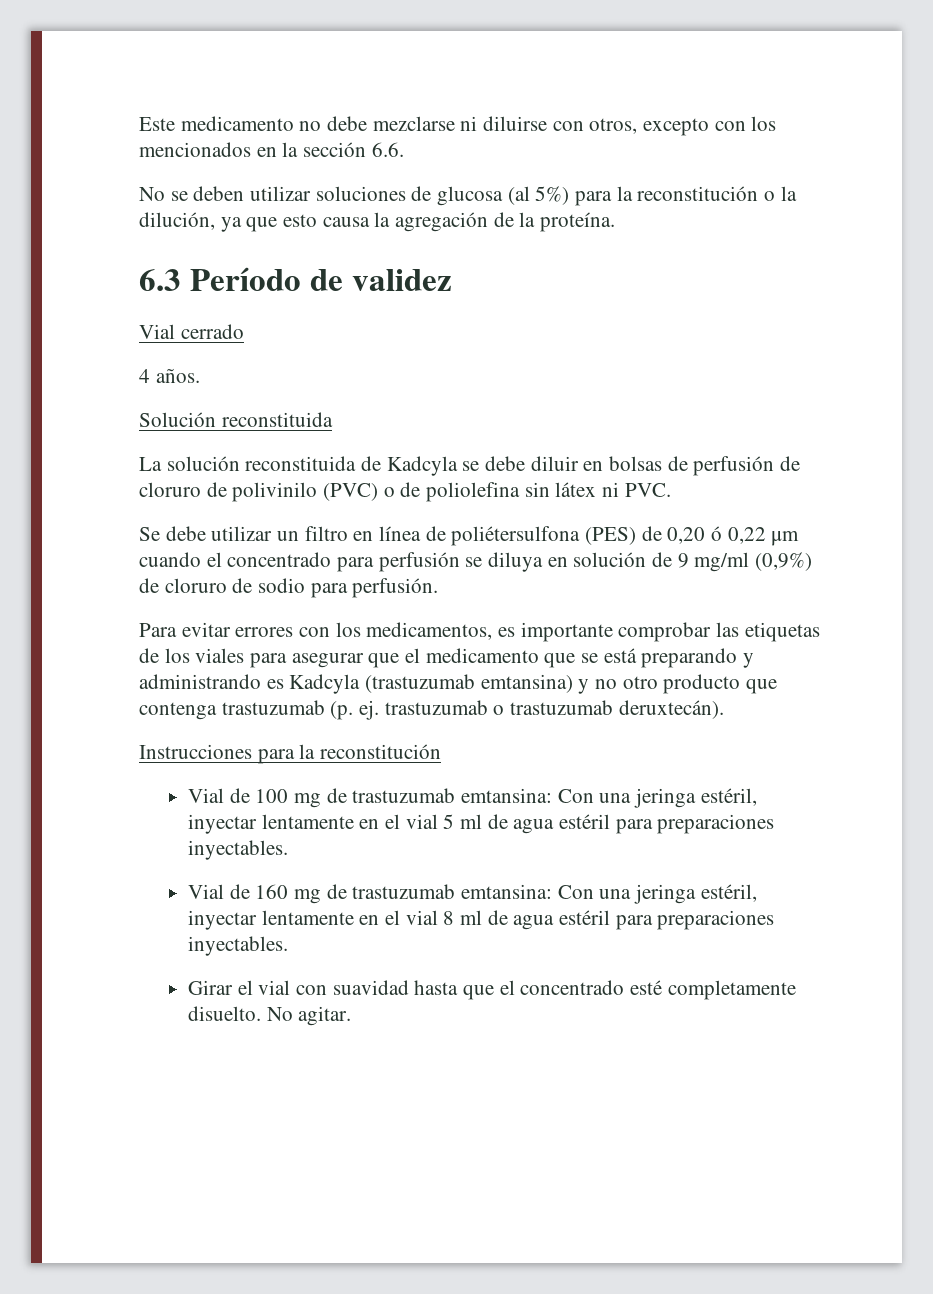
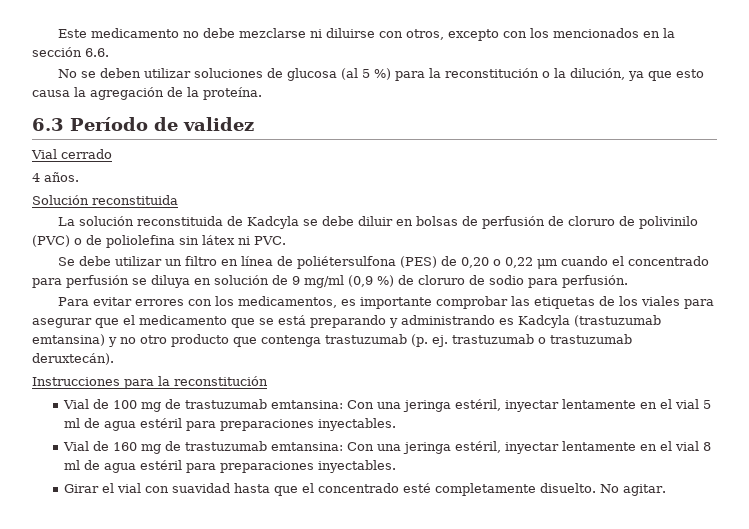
- No se deben utilizar soluciones de glucosa (al 5%) para la reconstitución o la dilución, ya que esto causa la agregación de la proteína.
+ No se deben utilizar soluciones de glucosa (al 5 %) para la reconstitución o la dilución, ya que esto causa la agregación de la proteína.
- Se debe utilizar un filtro en línea de poliétersulfona (PES) de 0,20 ó 0,22 μm cuando el concentrado para perfusión se diluya en solución de 9 mg/ml (0,9%) de cloruro de sodio para perfusión.
+ Se debe utilizar un filtro en línea de poliétersulfona (PES) de 0,20 o 0,22 μm cuando el concentrado para perfusión se diluya en solución de 9 mg/ml (0,9 %) de cloruro de sodio para perfusión.

